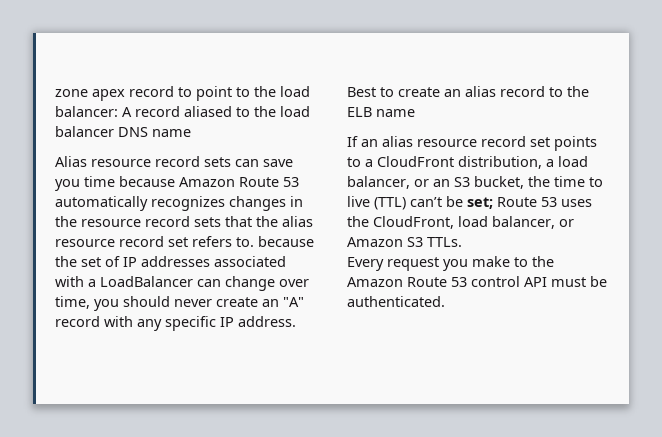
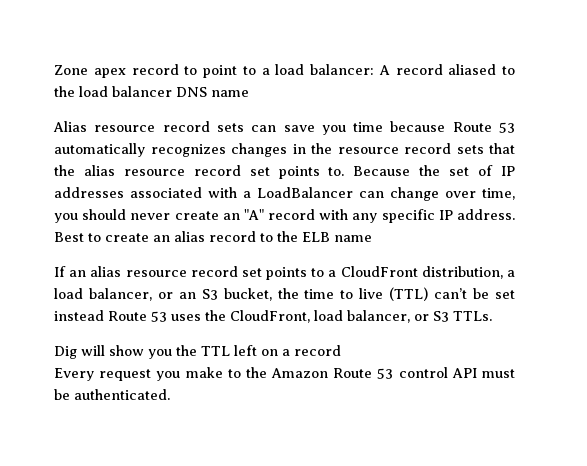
- zone apex record to point to the load balancer: A record aliased to the load balancer DNS name
+ Zone apex record to point to a load balancer: A record aliased to the load balancer DNS name
- Alias resource record sets can save you time because Amazon Route 53 automatically recognizes changes in the resource record sets that the alias resource record set refers to. because the set of IP addresses associated with a LoadBalancer can change over time, you should never create an "A" record with any specific IP address.
+ Alias resource record sets can save you time because Route 53 automatically recognizes changes in the resource record sets that the alias resource record set points to. Because the set of IP addresses associated with a LoadBalancer can change over time, you should never create an "A" record with any specific IP address.
- If an alias resource record set points to a CloudFront distribution, a load balancer, or an S3 bucket, the time to live (TTL) can’t be set; Route 53 uses the CloudFront, load balancer, or Amazon S3 TTLs.
+ If an alias resource record set points to a CloudFront distribution, a load balancer, or an S3 bucket, the time to live (TTL) can’t be set instead Route 53 uses the CloudFront, load balancer, or S3 TTLs.
+ Dig will show you the TTL left on a record

